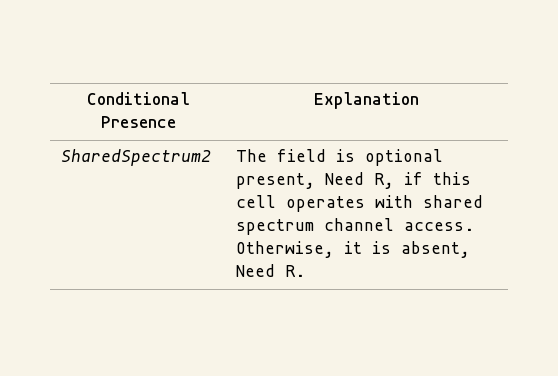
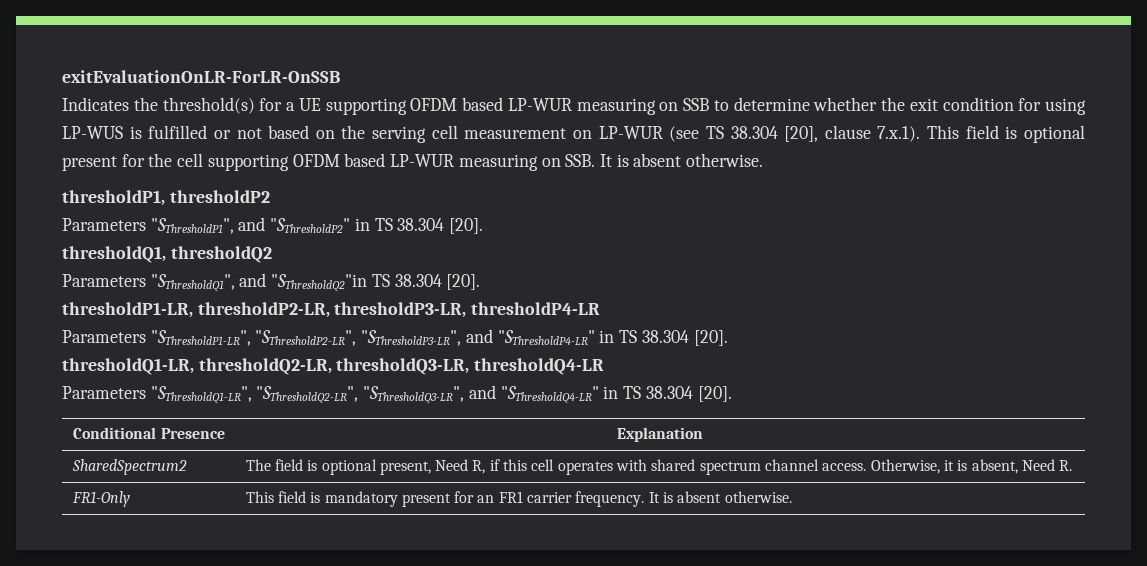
+ exitEvaluationOnLR-ForLR-OnSSB
+ Indicates the threshold(s) for a UE supporting OFDM based LP-WUR measuring on SSB to determine whether the exit condition for using LP-WUS is fulfilled or not based on the serving cell measurement on LP-WUR (see TS 38.304 [20], clause 7.x.1). This field is optional present for the cell supporting OFDM based LP-WUR measuring on SSB. It is absent otherwise.
+ thresholdP1, thresholdP2
+ Parameters "SThresholdP1", and "SThresholdP2" in TS 38.304 [20].
+ thresholdQ1, thresholdQ2
+ Parameters "SThresholdQ1", and "SThresholdQ2"in TS 38.304 [20].
+ thresholdP1-LR, thresholdP2-LR, thresholdP3-LR, thresholdP4-LR
+ Parameters "SThresholdP1-LR", "SThresholdP2-LR", "SThresholdP3-LR", and "SThresholdP4-LR" in TS 38.304 [20].
+ thresholdQ1-LR, thresholdQ2-LR, thresholdQ3-LR, thresholdQ4-LR
+ Parameters "SThresholdQ1-LR", "SThresholdQ2-LR", "SThresholdQ3-LR", and "SThresholdQ4-LR" in TS 38.304 [20].
+ FR1-Only | This field is mandatory present for an FR1 carrier frequency. It is absent otherwise.

